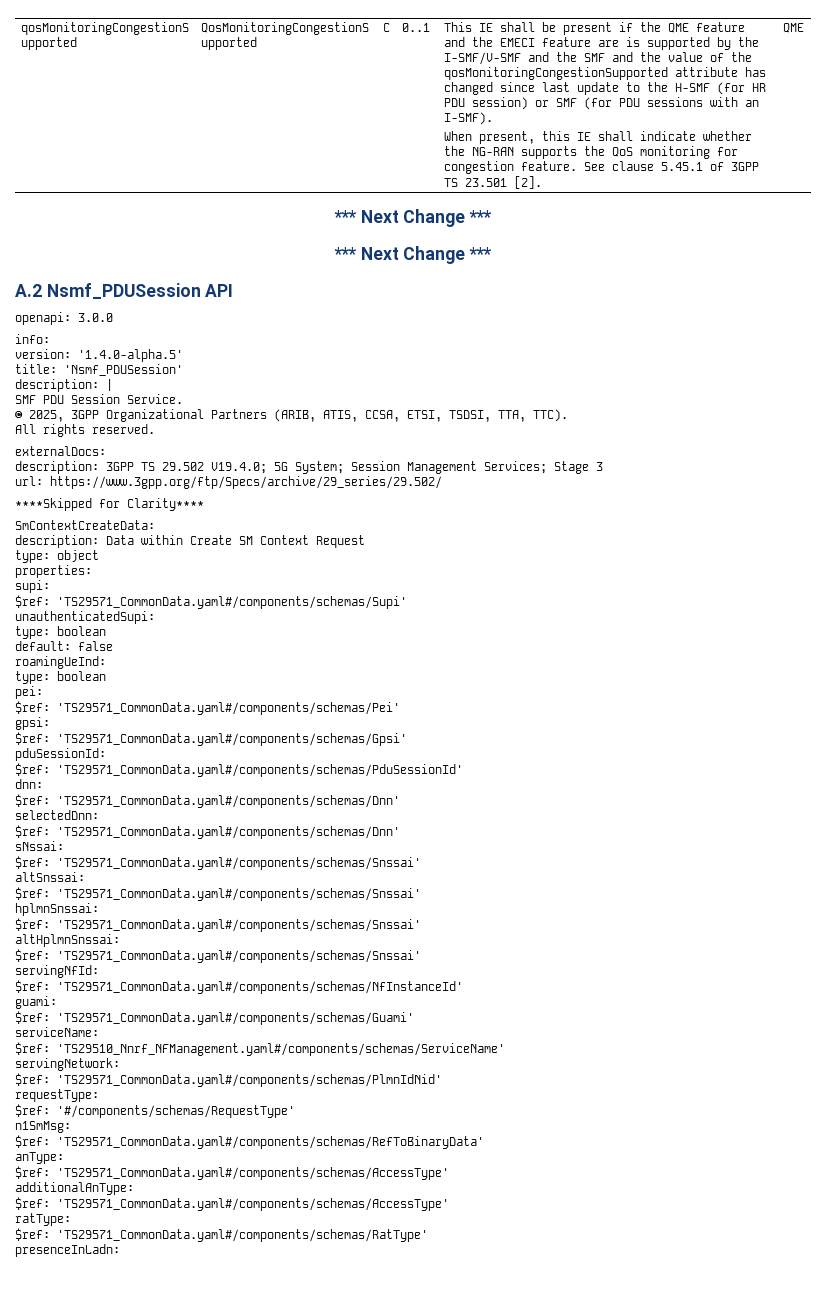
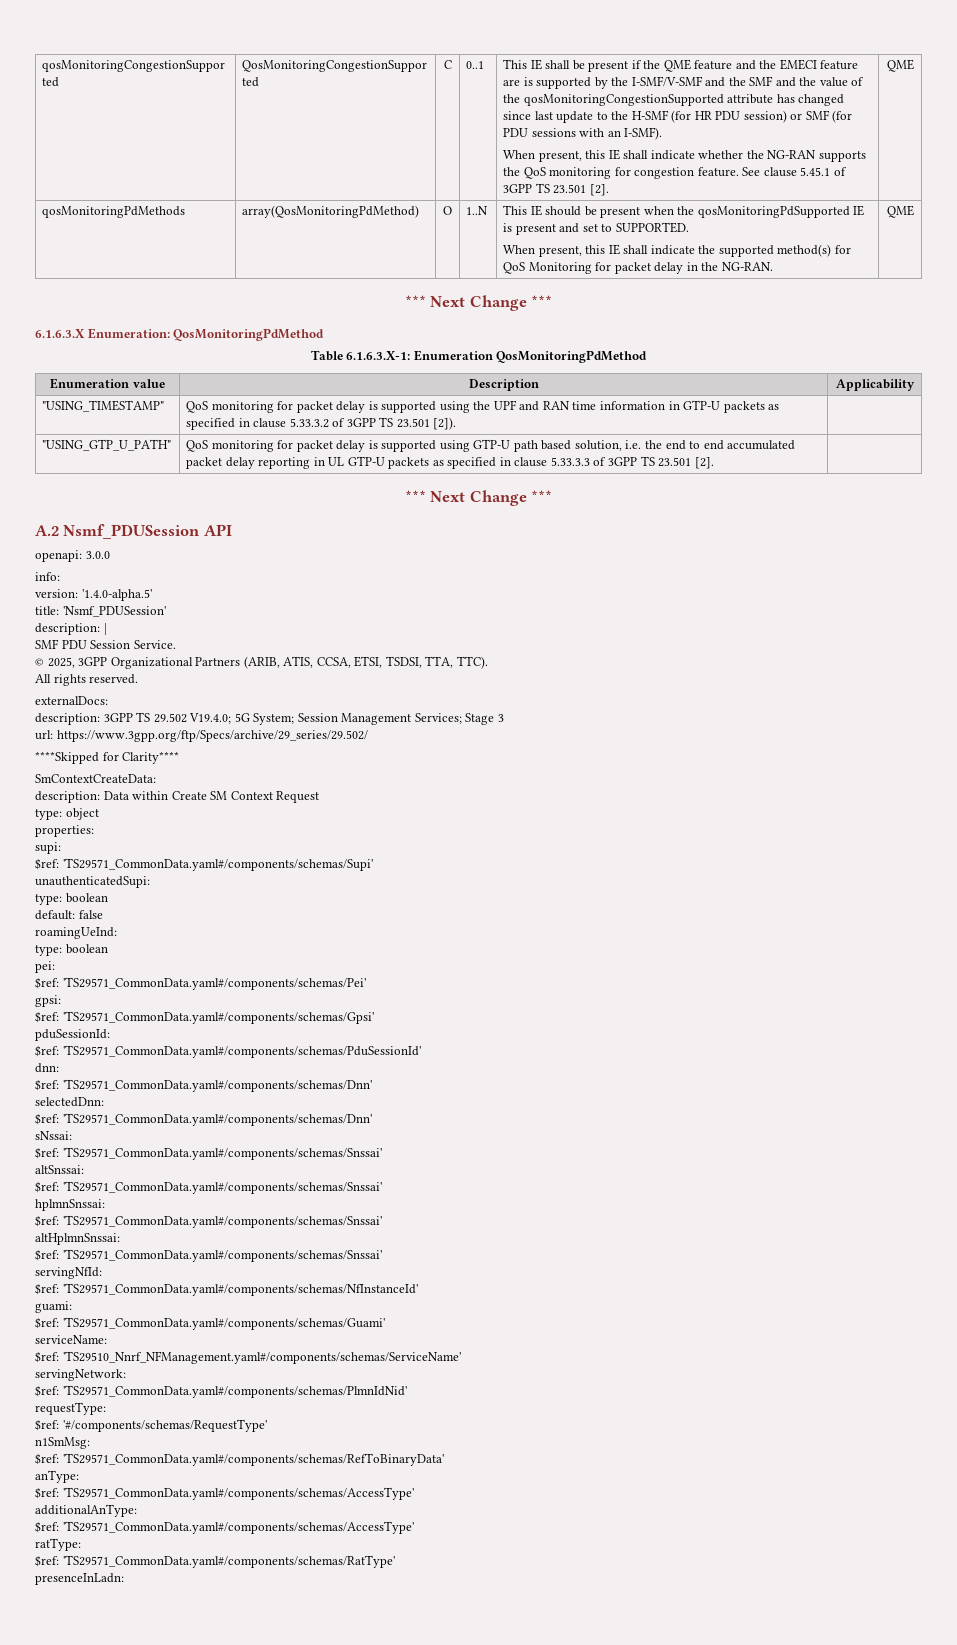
  See clause 5.45.1 of 3GPP TS 23.501 [2]. | QME
+ qosMonitoringPdMethods | array(QosMonitoringPdMethod) | O | 1..N | This IE should be present when the qosMonitoringPdSupported IE is present and set to SUPPORTED.
+ When present, this IE shall indicate the supported method(s) for QoS Monitoring for packet delay in the NG-RAN. | QME
  *** Next Change ***
+ 6.1.6.3.X Enumeration: QosMonitoringPdMethod
+ Table 6.1.6.3.X-1: Enumeration QosMonitoringPdMethod
+ Enumeration value | Description | Applicability
+ "USING_TIMESTAMP" | QoS monitoring for packet delay is supported using the UPF and RAN time information in GTP-U packets as specified in clause 5.33.3.2 of 3GPP TS 23.501 [2]). |
+ "USING_GTP_U_PATH" | QoS monitoring for packet delay is supported using GTP-U path based solution, i.e. the end to end accumulated packet delay reporting in UL GTP-U packets as specified in clause 5.33.3.3 of 3GPP TS 23.501 [2]. |

